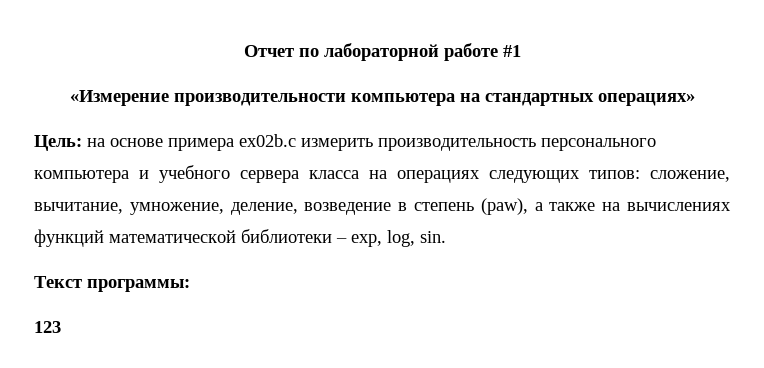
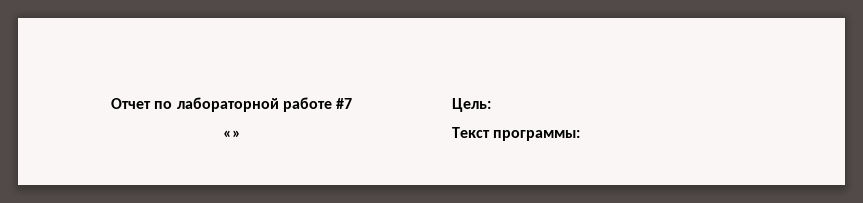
- Отчет по лабораторной работе #1
- «Измерение производительности компьютера на стандартных операциях»
- Цель: на основе примера ex02b.c измерить производительность персонального компьютера и учебного сервера класса на операциях следующих типов: сложение, вычитание, умножение, деление, возведение в степень (paw), а также на вычислениях функций математической библиотеки – exp, log, sin.
+ Отчет по лабораторной работе #7
+ «»
+ Цель:
- 123

